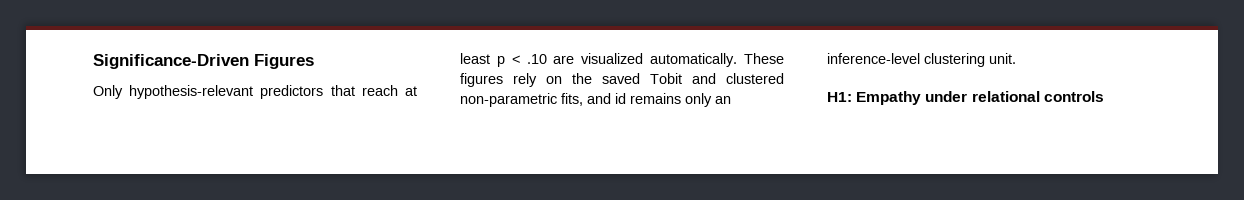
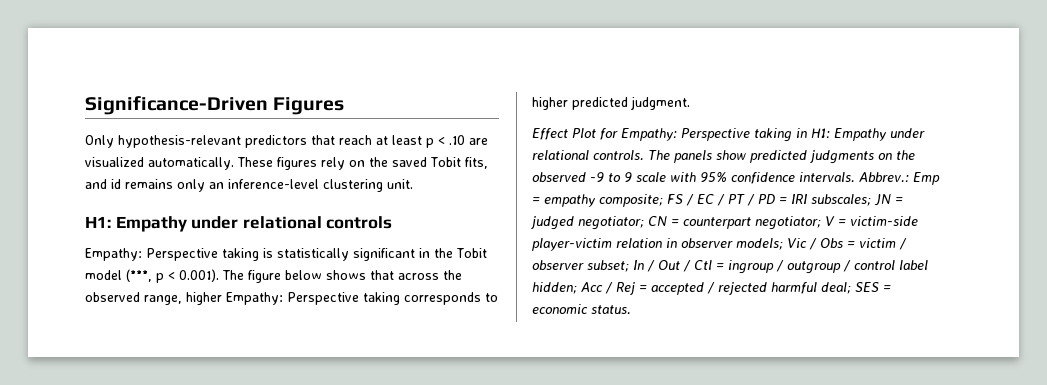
- These figures rely on the saved Tobit and clustered non-parametric fits, and id remains only an inference-level clustering unit.
+ These figures rely on the saved Tobit fits, and id remains only an inference-level clustering unit.
+ Empathy: Perspective taking is statistically significant in the Tobit model (***, p < 0.001). The figure below shows that across the observed range, higher Empathy: Perspective taking corresponds to higher predicted judgment.
+ Effect Plot for Empathy: Perspective taking in H1: Empathy under relational controls. The panels show predicted judgments on the observed -9 to 9 scale with 95% confidence intervals. Abbrev.: Emp = empathy composite; FS / EC / PT / PD = IRI subscales; JN = judged negotiator; CN = counterpart negotiator; V = victim-side player-victim relation in observer models; Vic / Obs = victim / observer subset; In / Out / Ctl = ingroup / outgroup / control label hidden; Acc / Rej = accepted / rejected harmful deal; SES = economic status.

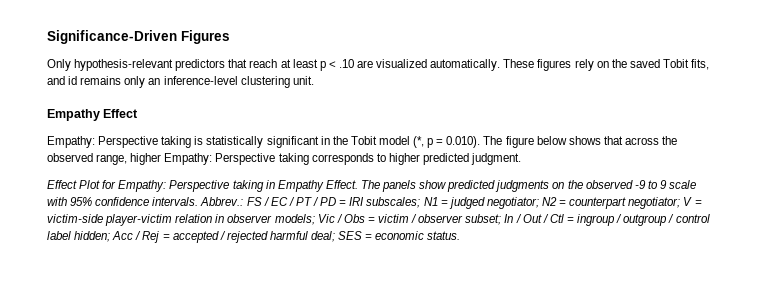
- H1: Empathy under relational controls
+ Empathy Effect
- Empathy: Perspective taking is statistically significant in the Tobit model (***, p < 0.001). The figure below shows that across the observed range, higher Empathy: Perspective taking corresponds to higher predicted judgment.
+ Empathy: Perspective taking is statistically significant in the Tobit model (*, p = 0.010). The figure below shows that across the observed range, higher Empathy: Perspective taking corresponds to higher predicted judgment.
- Effect Plot for Empathy: Perspective taking in H1: Empathy under relational controls.
+ Effect Plot for Empathy: Perspective taking in Empathy Effect.
- Abbrev.: Emp = empathy composite; FS / EC / PT / PD = IRI subscales; JN = judged negotiator; CN = counterpart negotiator; V = victim-side player-victim relation in observer models; Vic / Obs = victim / observer subset; In / Out / Ctl = ingroup / outgroup / control label hidden; Acc / Rej = accepted / rejected harmful deal; SES = economic status.
+ Abbrev.: FS / EC / PT / PD = IRI subscales; N1 = judged negotiator; N2 = counterpart negotiator; V = victim-side player-victim relation in observer models; Vic / Obs = victim / observer subset; In / Out / Ctl = ingroup / outgroup / control label hidden; Acc / Rej = accepted / rejected harmful deal; SES = economic status.

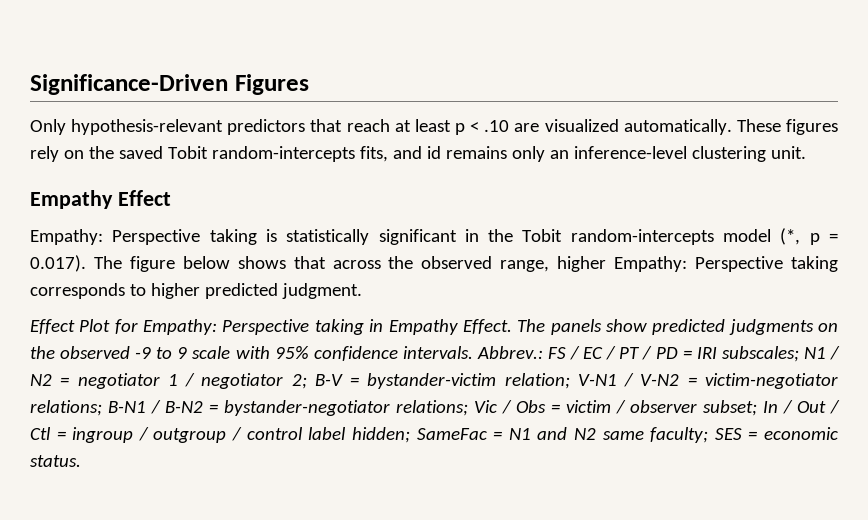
- These figures rely on the saved Tobit fits, and id remains only an inference-level clustering unit.
+ These figures rely on the saved Tobit random-intercepts fits, and id remains only an inference-level clustering unit.
- Empathy: Perspective taking is statistically significant in the Tobit model (*, p = 0.010). The figure below shows that across the observed range, higher Empathy: Perspective taking corresponds to higher predicted judgment.
+ Empathy: Perspective taking is statistically significant in the Tobit random-intercepts model (*, p = 0.017). The figure below shows that across the observed range, higher Empathy: Perspective taking corresponds to higher predicted judgment.
- Abbrev.: FS / EC / PT / PD = IRI subscales; N1 = judged negotiator; N2 = counterpart negotiator; V = victim-side player-victim relation in observer models; Vic / Obs = victim / observer subset; In / Out / Ctl = ingroup / outgroup / control label hidden; Acc / Rej = accepted / rejected harmful deal; SES = economic status.
+ Abbrev.: FS / EC / PT / PD = IRI subscales; N1 / N2 = negotiator 1 / negotiator 2; B-V = bystander-victim relation; V-N1 / V-N2 = victim-negotiator relations; B-N1 / B-N2 = bystander-negotiator relations; Vic / Obs = victim / observer subset; In / Out / Ctl = ingroup / outgroup / control label hidden; SameFac = N1 and N2 same faculty; SES = economic status.

